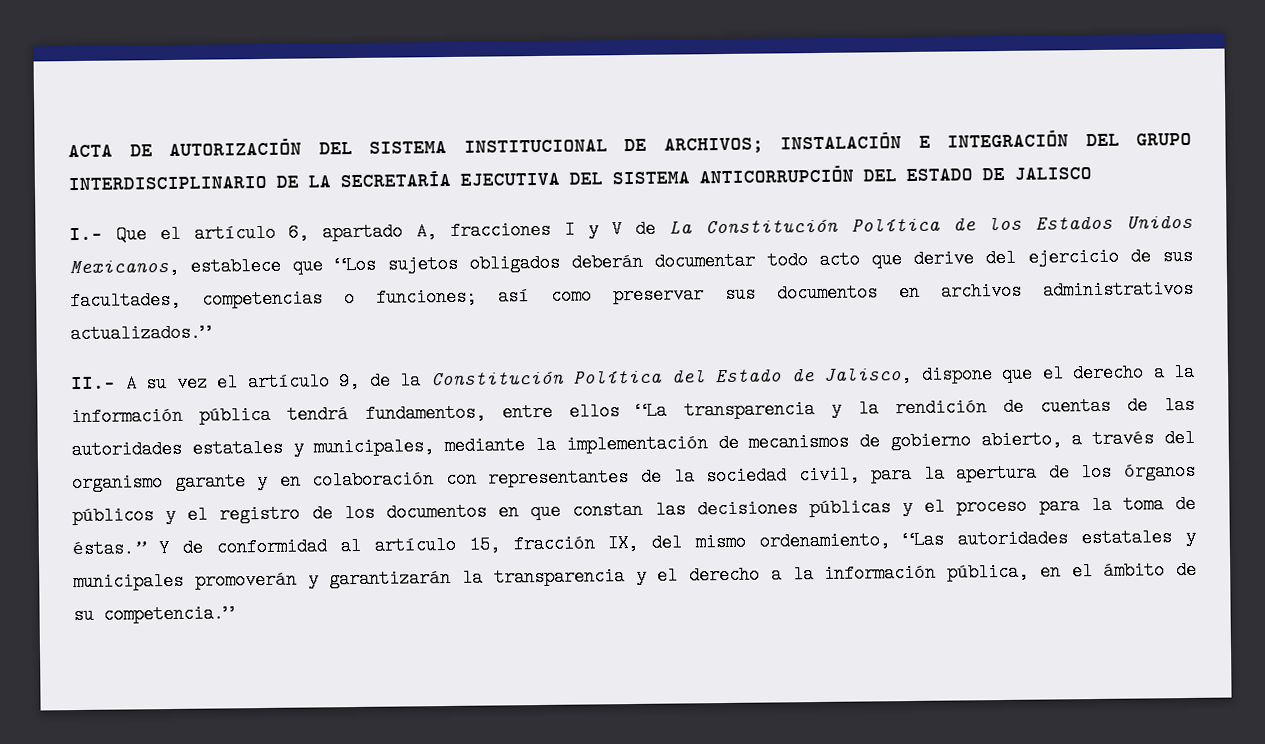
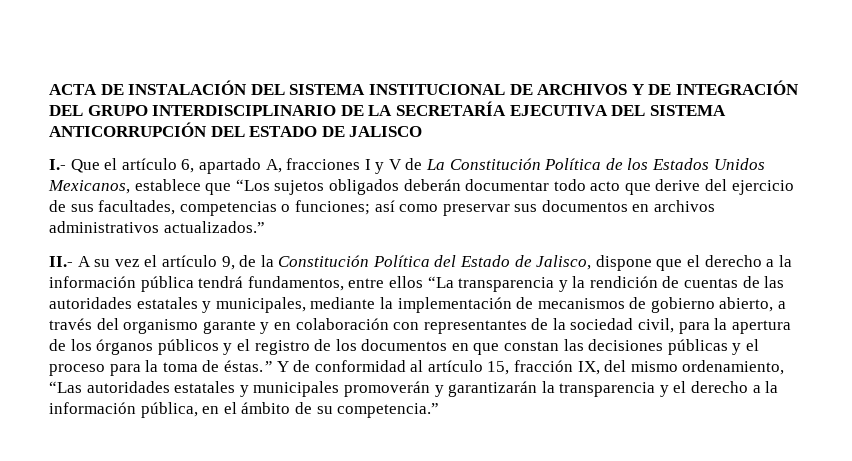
- ACTA DE AUTORIZACIÓN DEL SISTEMA INSTITUCIONAL DE ARCHIVOS; INSTALACIÓN E INTEGRACIÓN DEL GRUPO INTERDISCIPLINARIO DE LA SECRETARÍA EJECUTIVA DEL SISTEMA ANTICORRUPCIÓN DEL ESTADO DE JALISCO
+ ACTA DE INSTALACIÓN DEL SISTEMA INSTITUCIONAL DE ARCHIVOS Y DE INTEGRACIÓN DEL GRUPO INTERDISCIPLINARIO DE LA SECRETARÍA EJECUTIVA DEL SISTEMA ANTICORRUPCIÓN DEL ESTADO DE JALISCO

